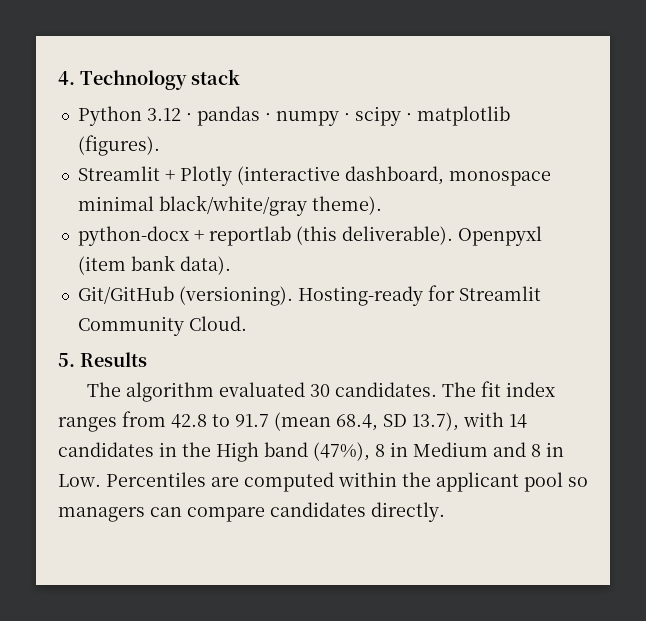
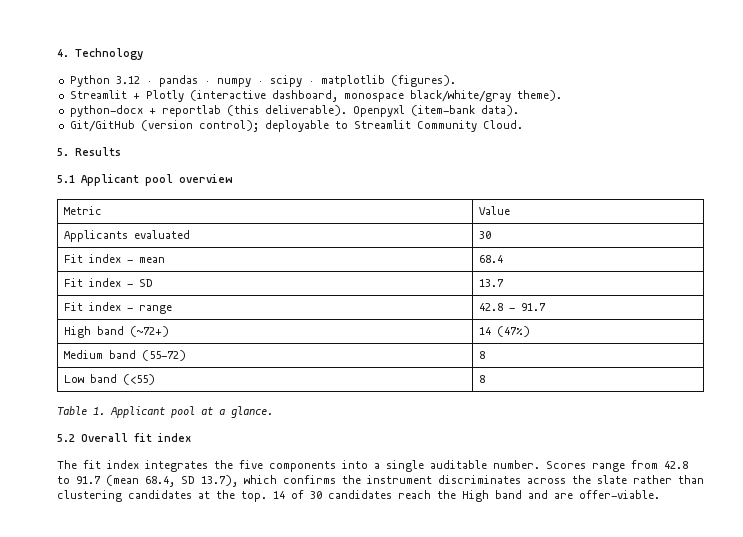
- 4. Technology stack
+ 4. Technology
- Streamlit + Plotly (interactive dashboard, monospace minimal black/white/gray theme).
+ Streamlit + Plotly (interactive dashboard, monospace black/white/gray theme).
- Openpyxl (item bank data).
+ Openpyxl (item-bank data).
- Git/GitHub (versioning). Hosting-ready for Streamlit Community Cloud.
+ Git/GitHub (version control); deployable to Streamlit Community Cloud.
- The algorithm evaluated 30 candidates. The fit index ranges from 42.8 to 91.7 (mean 68.4, SD 13.7), with 14 candidates in the High band (47%), 8 in Medium and 8 in Low. Percentiles are computed within the applicant pool so managers can compare candidates directly.
+ 5.1 Applicant pool overview
+ Metric | Value
+ Applicants evaluated | 30
+ Fit index - mean | 68.4
+ Fit index - SD | 13.7
+ Fit index - range | 42.8 - 91.7
+ High band (~72+) | 14 (47%)
+ Medium band (55-72) | 8
+ Low band (<55) | 8
+ Table 1. Applicant pool at a glance.
+ 5.2 Overall fit index
+ The fit index integrates the five components into a single auditable number. Scores range from 42.8 to 91.7 (mean 68.4, SD 13.7), which confirms the instrument discriminates across the slate rather than clustering candidates at the top. 14 of 30 candidates reach the High band and are offer-viable.

